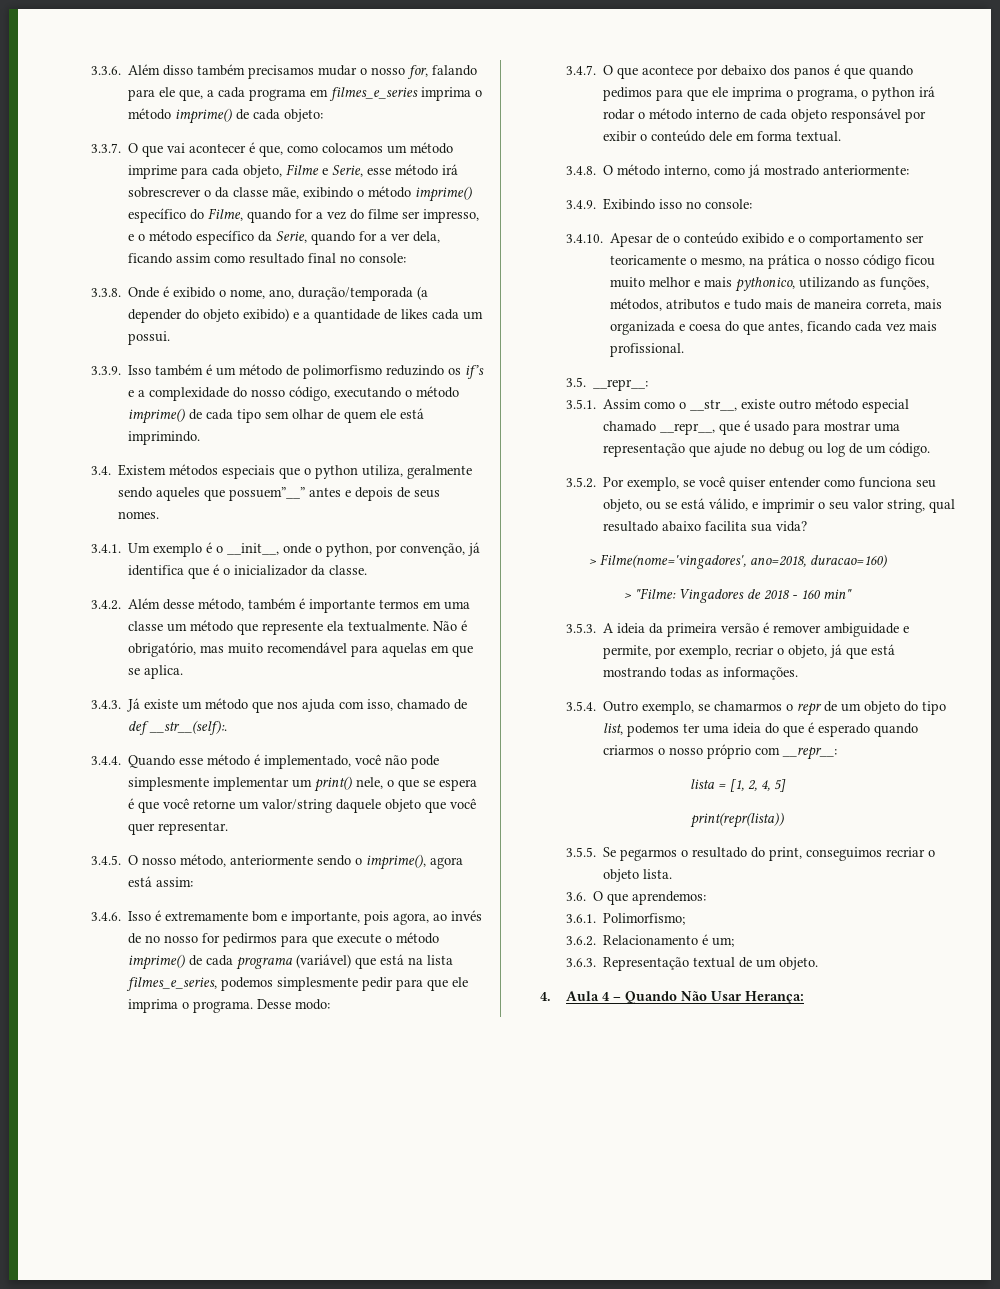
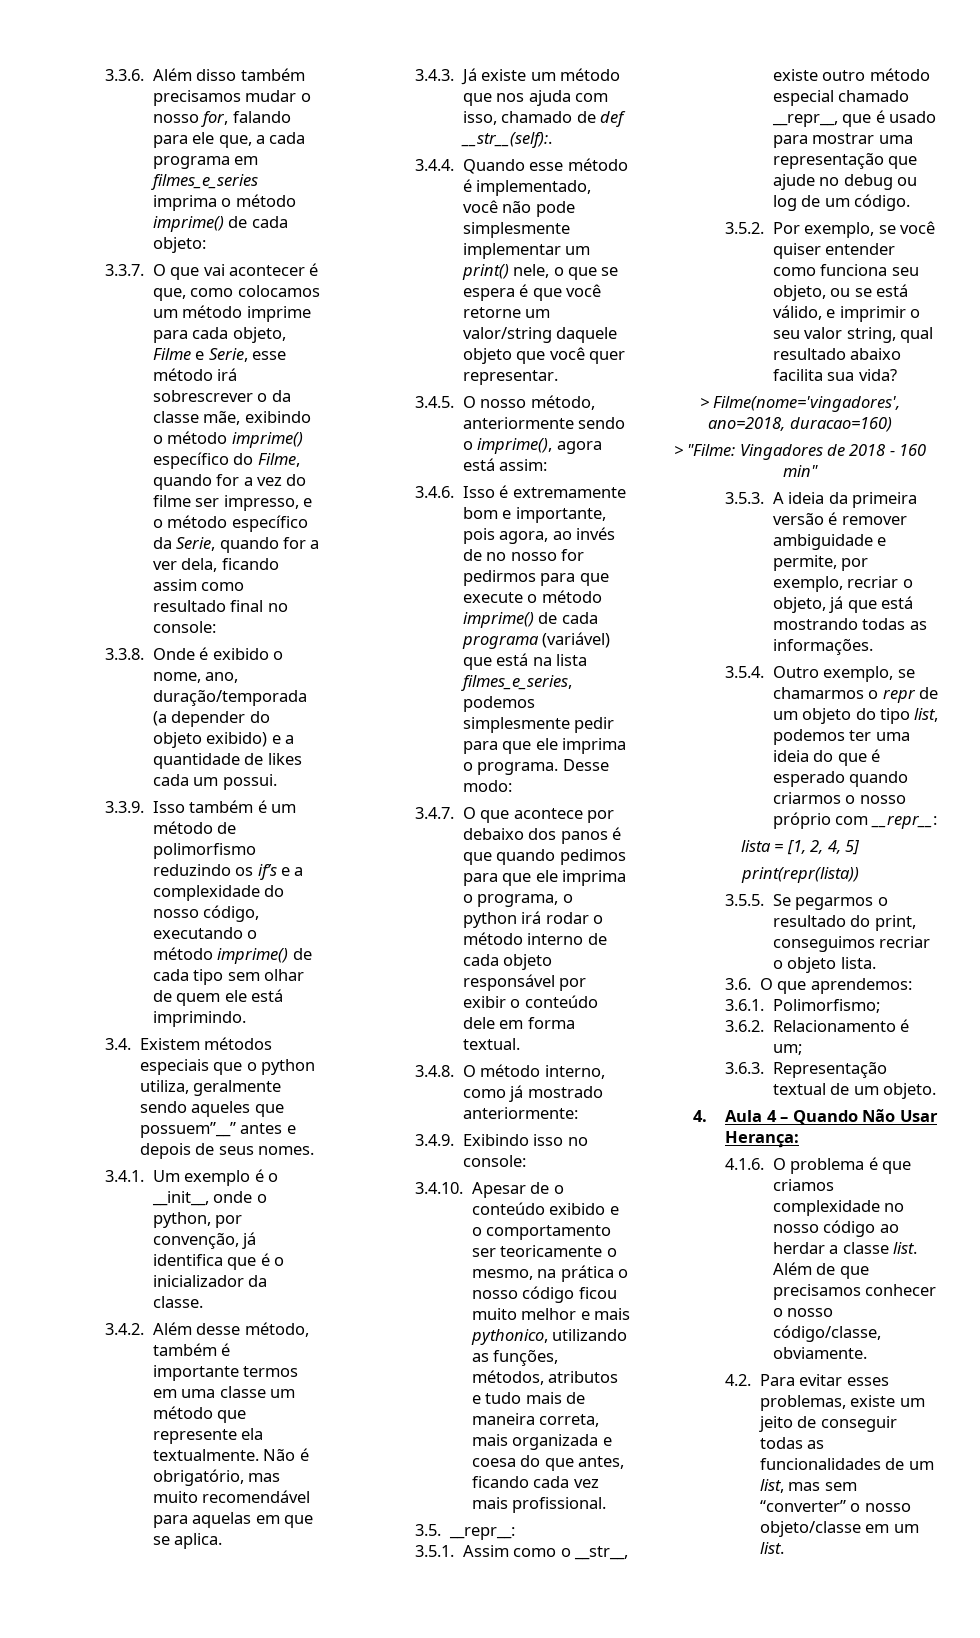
+ 4.1.6. O problema é que criamos complexidade no nosso código ao herdar a classe list. Além de que precisamos conhecer o nosso código/classe, obviamente.
+ 4.2. Para evitar esses problemas, existe um jeito de conseguir todas as funcionalidades de um list, mas sem “converter” o nosso objeto/classe em um list.

